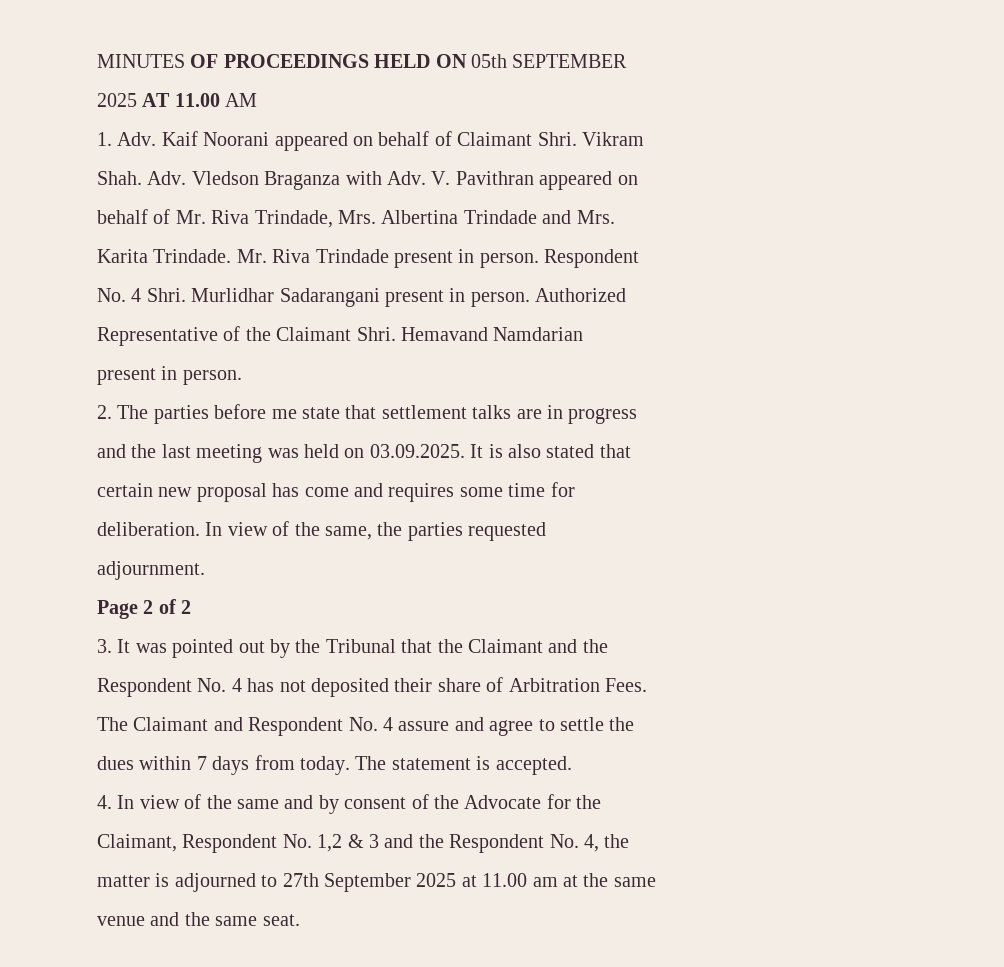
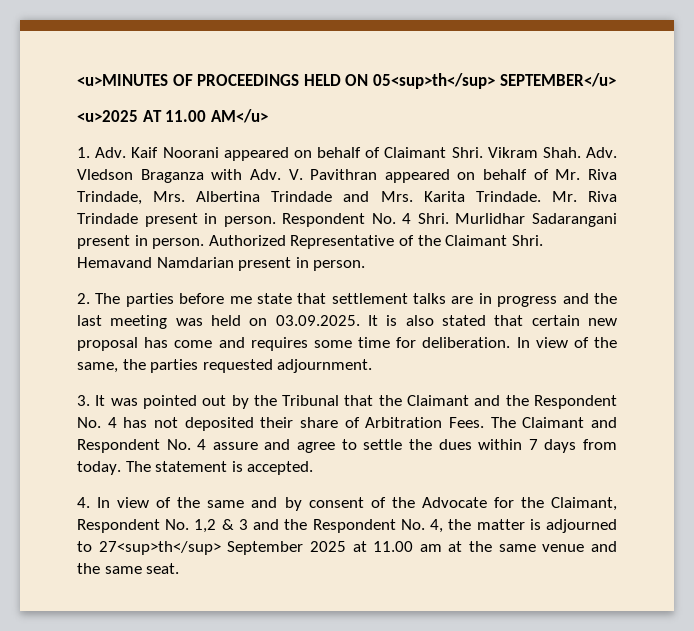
- MINUTES OF PROCEEDINGS HELD ON 05th SEPTEMBER
- 2025 AT 11.00 AM
+ <u>MINUTES OF PROCEEDINGS HELD ON 05<sup>th</sup> SEPTEMBER</u>
+ <u>2025 AT 11.00 AM</u>
- Vikram
- Shah.
+ Vikram Shah.
- Adv. Vledson Braganza with Adv. V. Pavithran appeared on
- behalf of Mr. Riva Trindade, Mrs. Albertina Trindade and Mrs.
- Karita Trindade.
+ Adv. Vledson Braganza with Adv. V. Pavithran appeared on behalf of Mr. Riva Trindade, Mrs. Albertina Trindade and Mrs. Karita Trindade.
- Mr. Riva Trindade present in person. Respondent
- No. 4 Shri.
+ Mr. Riva Trindade present in person. Respondent No. 4 Shri.
- Authorized
- Representative of the Claimant Shri.
+ Authorized Representative of the Claimant Shri.
- Hemavand Namdarian
- present in person.
+ Hemavand Namdarian present in person.
- 2. The parties before me state that settlement talks are in progress
- and the last meeting was held on 03.09.2025. It is also stated that
- certain new proposal has come and requires some time for
- deliberation.
+ 2. The parties before me state that settlement talks are in progress and the last meeting was held on 03.09.2025. It is also stated that certain new proposal has come and requires some time for deliberation.
- In view of the same, the parties requested
- adjournment.
+ In view of the same, the parties requested adjournment.
- Page 2 of 2
- 3. It was pointed out by the Tribunal that the Claimant and the
- Respondent No. 4 has not deposited their share of Arbitration Fees.
- The Claimant and Respondent No. 4 assure and agree to settle the
- dues within 7 days from today.
+ 3. It was pointed out by the Tribunal that the Claimant and the Respondent No. 4 has not deposited their share of Arbitration Fees. The Claimant and Respondent No. 4 assure and agree to settle the dues within 7 days from today.
- 4. In view of the same and by consent of the Advocate for the
- Claimant, Respondent No. 1,2 & 3 and the Respondent No. 4, the
- matter is adjourned to 27th September 2025 at 11.00 am at the same
- venue and the same seat.
+ 4. In view of the same and by consent of the Advocate for the Claimant, Respondent No. 1,2 & 3 and the Respondent No. 4, the matter is adjourned to 27<sup>th</sup> September 2025 at 11.00 am at the same venue and the same seat.

